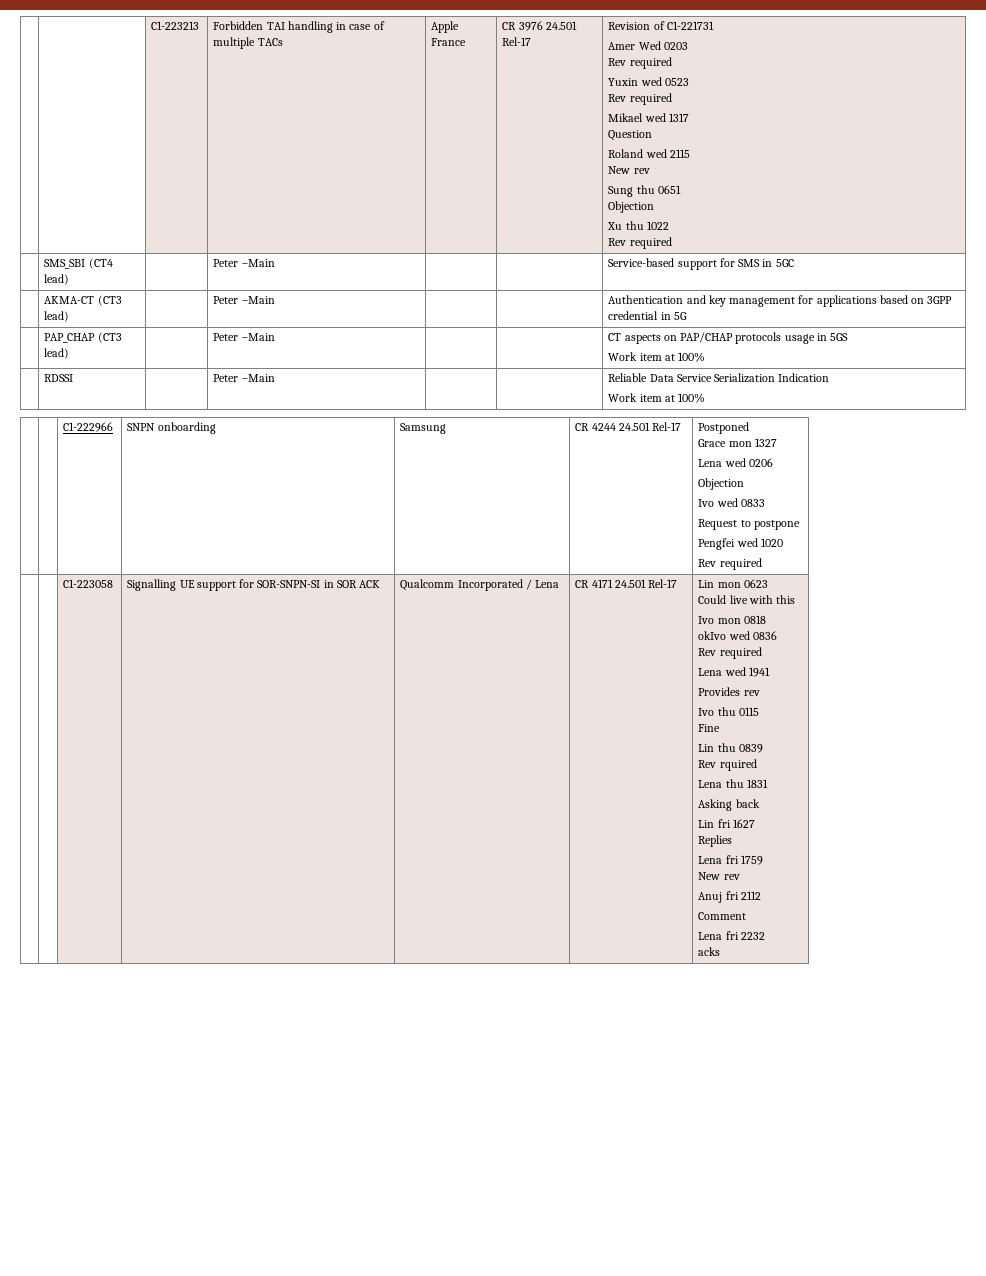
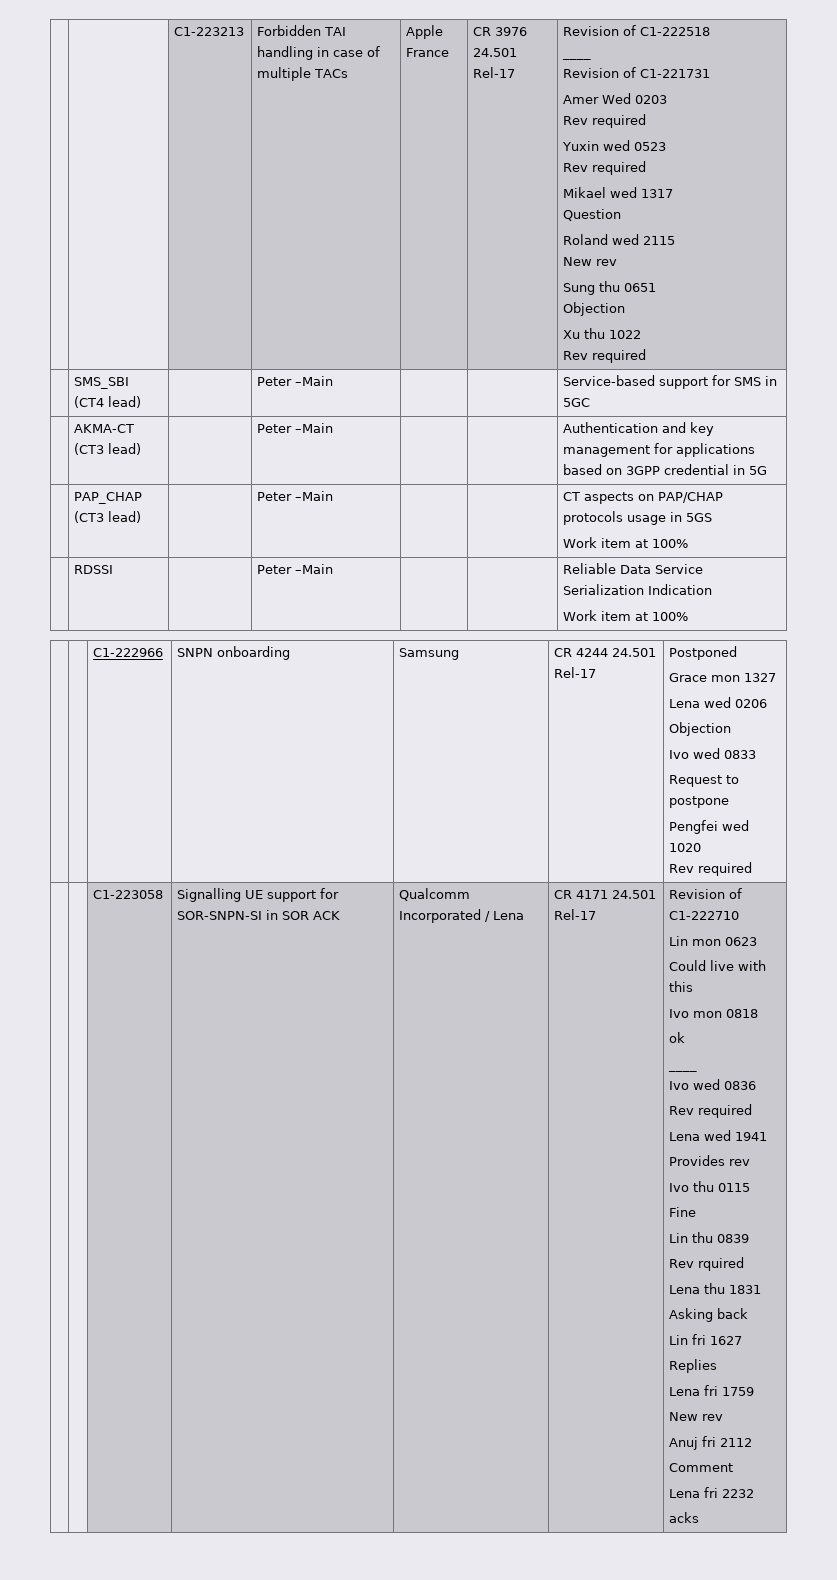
+ Revision of C1-222518
+ ____
+ Revision of C1-222710
- okIvo wed 0836
+ ok
+ ____
+ Ivo wed 0836

